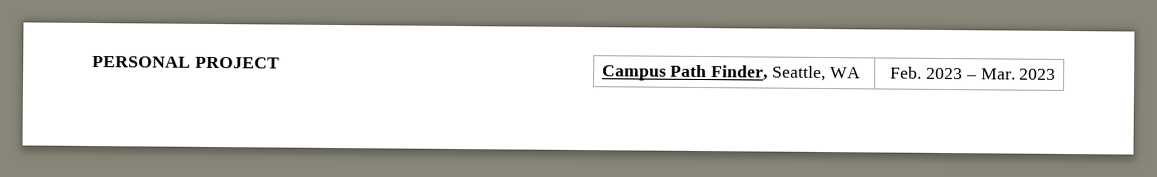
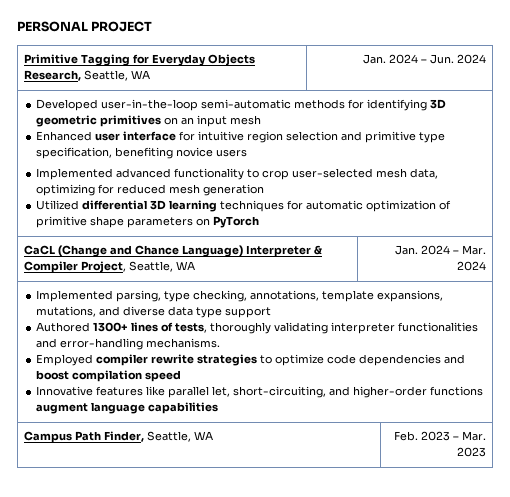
+ Primitive Tagging for Everyday Objects Research, Seattle, WA | Jan. 2024 – Jun. 2024
+ Developed user-in-the-loop semi-automatic methods for identifying 3D geometric primitives on an input mesh
+ Enhanced user interface for intuitive region selection and primitive type specification, benefiting novice users
+ Implemented advanced functionality to crop user-selected mesh data, optimizing for reduced mesh generation
+ Utilized differential 3D learning techniques for automatic optimization of primitive shape parameters on PyTorch
+ CaCL (Change and Chance Language) Interpreter & Compiler Project, Seattle, WA | Jan. 2024 – Mar. 2024
+ Implemented parsing, type checking, annotations, template expansions, mutations, and diverse data type support
+ Authored 1300+ lines of tests, thoroughly validating interpreter functionalities and error-handling mechanisms.
+ Employed compiler rewrite strategies to optimize code dependencies and boost compilation speed
+ Innovative features like parallel let, short-circuiting, and higher-order functions augment language capabilities

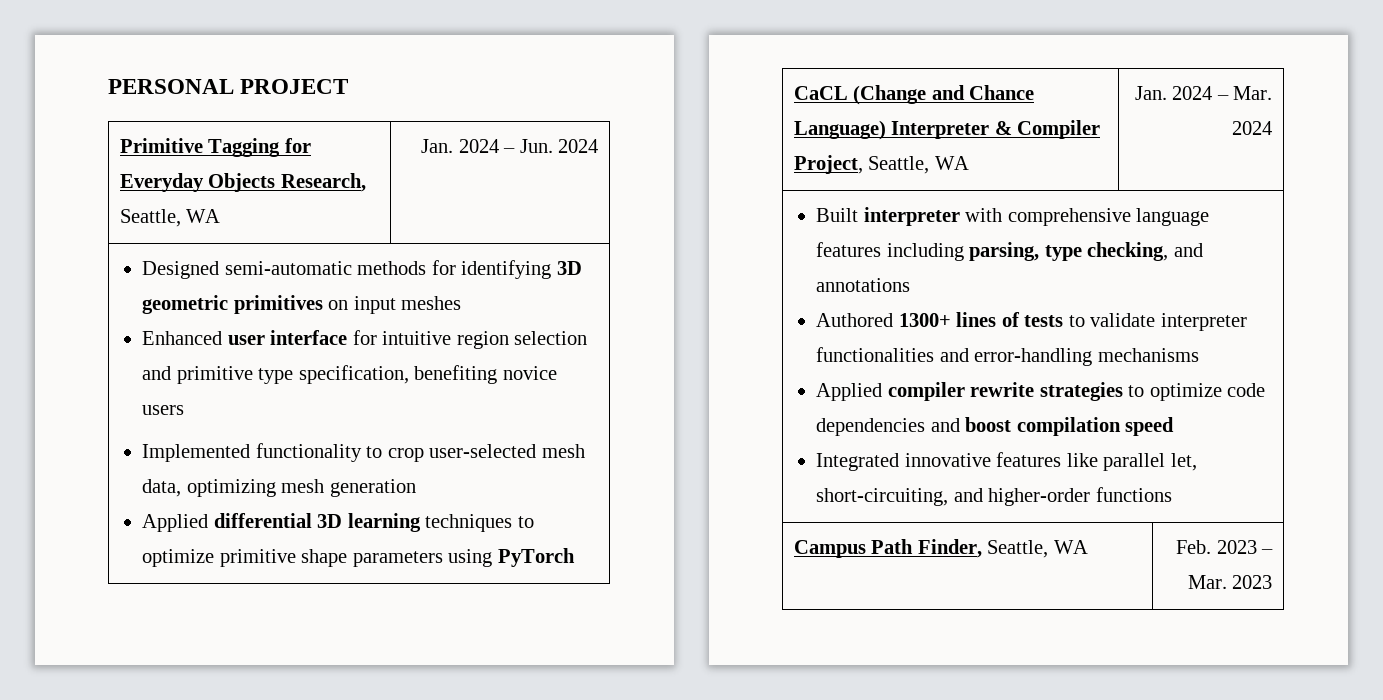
- Developed user-in-the-loop semi-automatic methods for identifying 3D geometric primitives on an input mesh
+ Designed semi-automatic methods for identifying 3D geometric primitives on input meshes
- Implemented advanced functionality to crop user-selected mesh data, optimizing for reduced mesh generation
+ Implemented functionality to crop user-selected mesh data, optimizing mesh generation
- Utilized differential 3D learning techniques for automatic optimization of primitive shape parameters on PyTorch
+ Applied differential 3D learning techniques to optimize primitive shape parameters using PyTorch
- Implemented parsing, type checking, annotations, template expansions, mutations, and diverse data type support
+ Built interpreter with comprehensive language features including parsing, type checking, and annotations
- Authored 1300+ lines of tests, thoroughly validating interpreter functionalities and error-handling mechanisms.
- Employed compiler rewrite strategies to optimize code dependencies and boost compilation speed
+ Authored 1300+ lines of tests to validate interpreter functionalities and error-handling mechanisms
+ Applied compiler rewrite strategies to optimize code dependencies and boost compilation speed
- Innovative features like parallel let, short-circuiting, and higher-order functions augment language capabilities
+ Integrated innovative features like parallel let, short-circuiting, and higher-order functions

